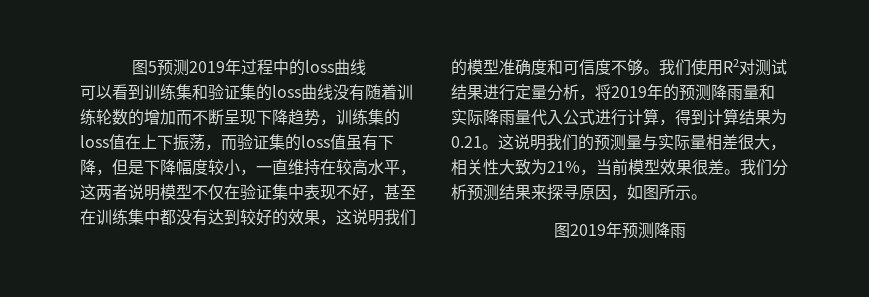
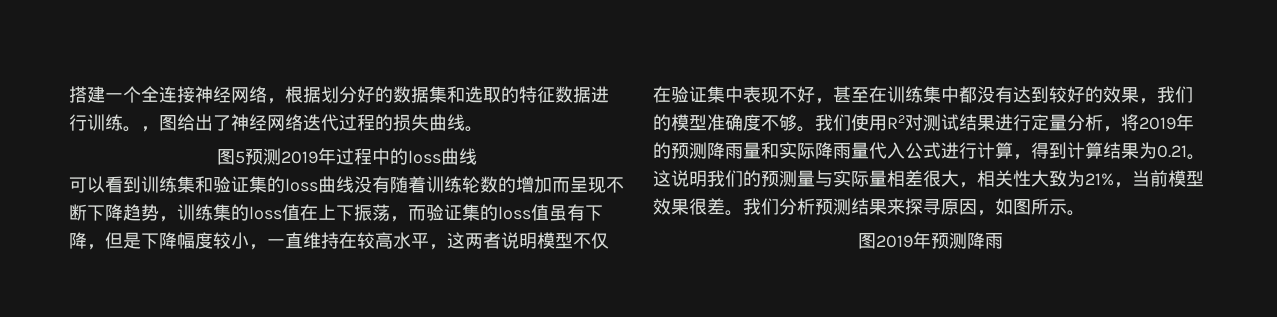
+ 搭建一个全连接神经网络，根据划分好的数据集和选取的特征数据进行训练。，图给出了神经网络迭代过程的损失曲线。
- 可以看到训练集和验证集的loss曲线没有随着训练轮数的增加而不断呈现下降趋势，训练集的loss值在上下振荡，而验证集的loss值虽有下降，但是下降幅度较小，一直维持在较高水平，这两者说明模型不仅在验证集中表现不好，甚至在训练集中都没有达到较好的效果，这说明我们的模型准确度和可信度不够。
+ 可以看到训练集和验证集的loss曲线没有随着训练轮数的增加而呈现不断下降趋势，训练集的loss值在上下振荡，而验证集的loss值虽有下降，但是下降幅度较小，一直维持在较高水平，这两者说明模型不仅在验证集中表现不好，甚至在训练集中都没有达到较好的效果，我们的模型准确度不够。

